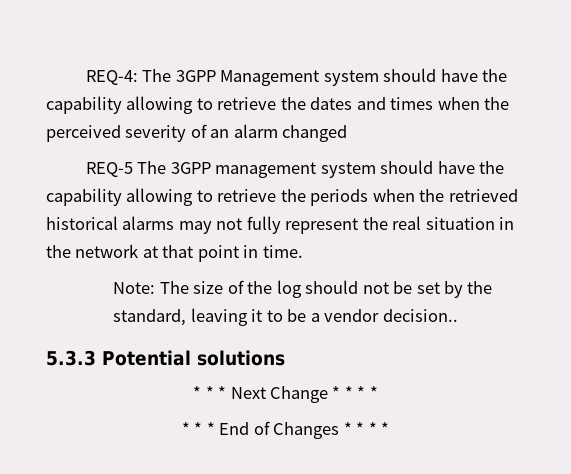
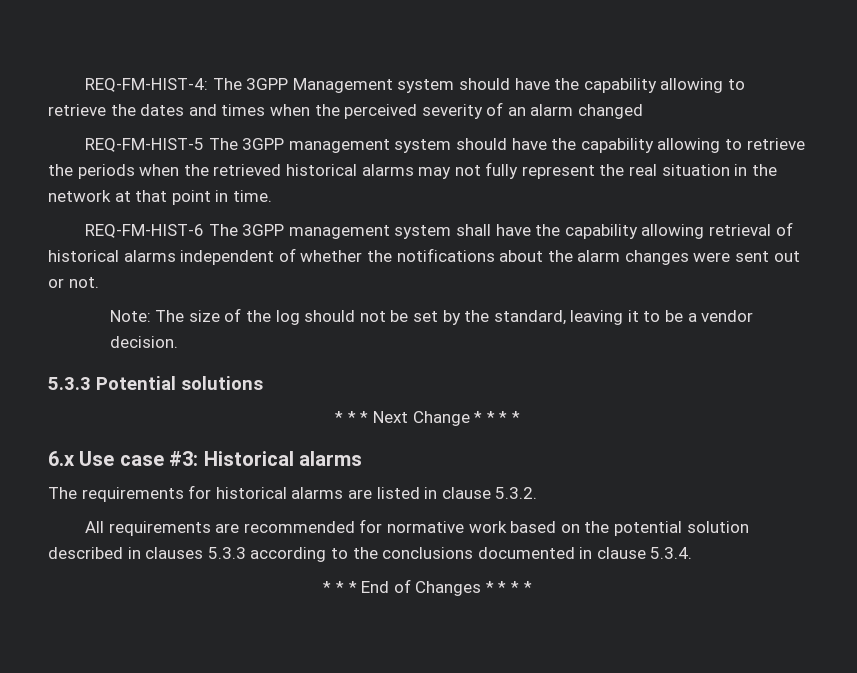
- REQ-4: The 3GPP Management system should have the capability allowing to retrieve the dates and times when the perceived severity of an alarm changed
+ REQ-FM-HIST-4: The 3GPP Management system should have the capability allowing to retrieve the dates and times when the perceived severity of an alarm changed
- REQ-5 The 3GPP management system should have the capability allowing to retrieve the periods when the retrieved historical alarms may not fully represent the real situation in the network at that point in time.
+ REQ-FM-HIST-5 The 3GPP management system should have the capability allowing to retrieve the periods when the retrieved historical alarms may not fully represent the real situation in the network at that point in time.
+ REQ-FM-HIST-6 The 3GPP management system shall have the capability allowing retrieval of historical alarms independent of whether the notifications about the alarm changes were sent out or not.
- Note: The size of the log should not be set by the standard, leaving it to be a vendor decision..
+ Note: The size of the log should not be set by the standard, leaving it to be a vendor decision.
+ 6.x Use case #3: Historical alarms
+ The requirements for historical alarms are listed in clause 5.3.2.
+ All requirements are recommended for normative work based on the potential solution described in clauses 5.3.3 according to the conclusions documented in clause 5.3.4.

